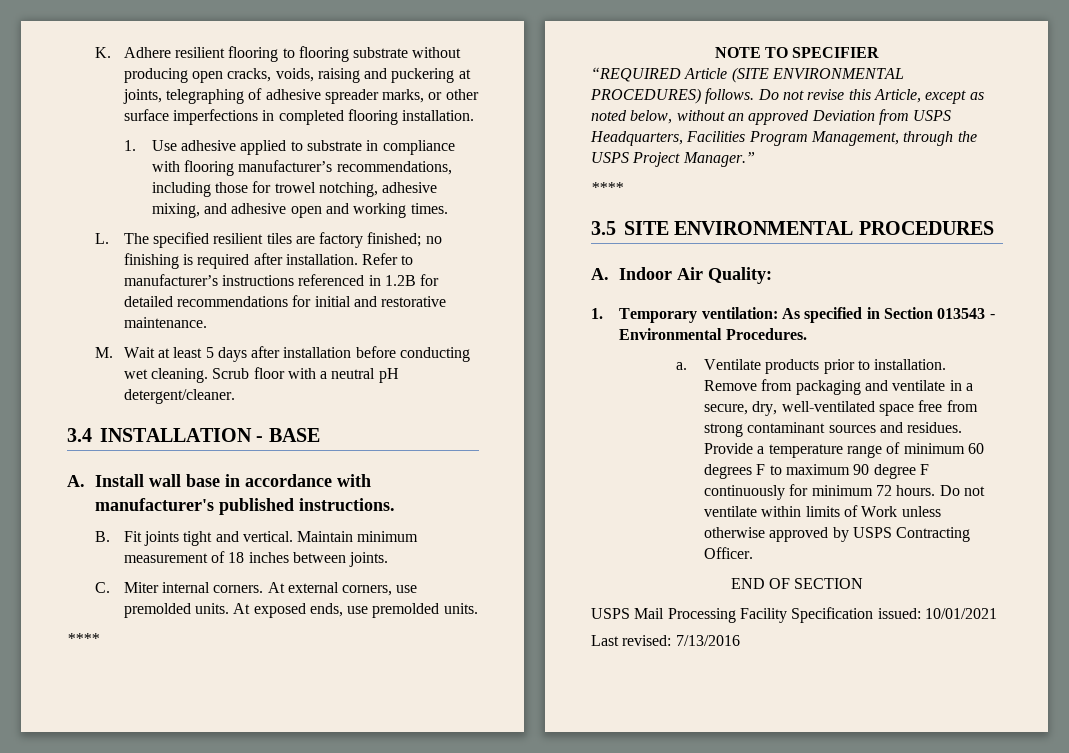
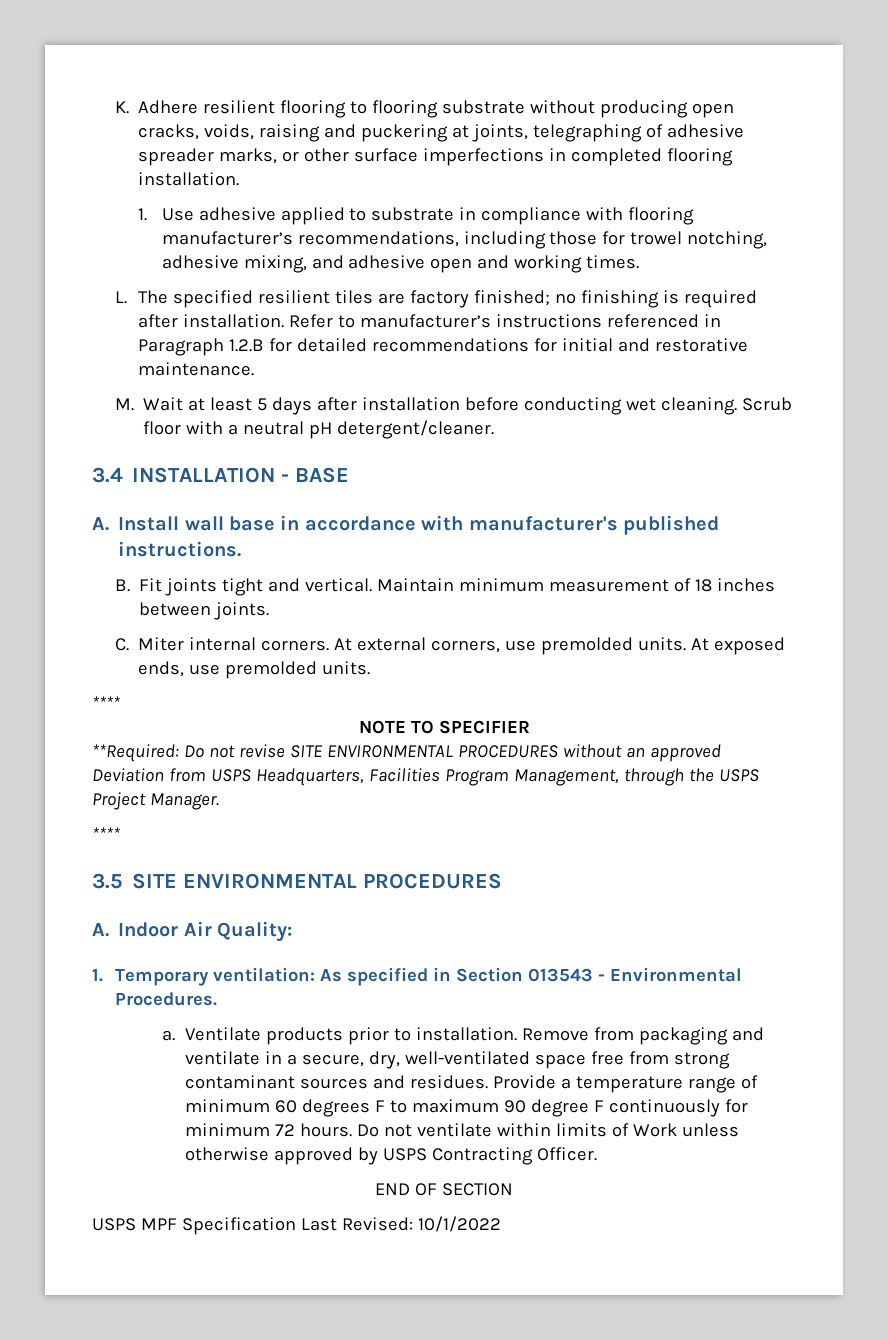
- Refer to manufacturer’s instructions referenced in 1.2B for detailed recommendations for initial and restorative maintenance.
+ Refer to manufacturer’s instructions referenced in Paragraph 1.2.B for detailed recommendations for initial and restorative maintenance.
- “REQUIRED Article (SITE ENVIRONMENTAL PROCEDURES) follows. Do not revise this Article, except as noted below, without an approved Deviation from USPS Headquarters, Facilities Program Management, through the USPS Project Manager.”
+ **Required: Do not revise SITE ENVIRONMENTAL PROCEDURES without an approved Deviation from USPS Headquarters, Facilities Program Management, through the USPS Project Manager.
- USPS Mail Processing Facility Specification issued: 10/01/2021
- Last revised: 7/13/2016
+ USPS MPF Specification Last Revised: 10/1/2022

